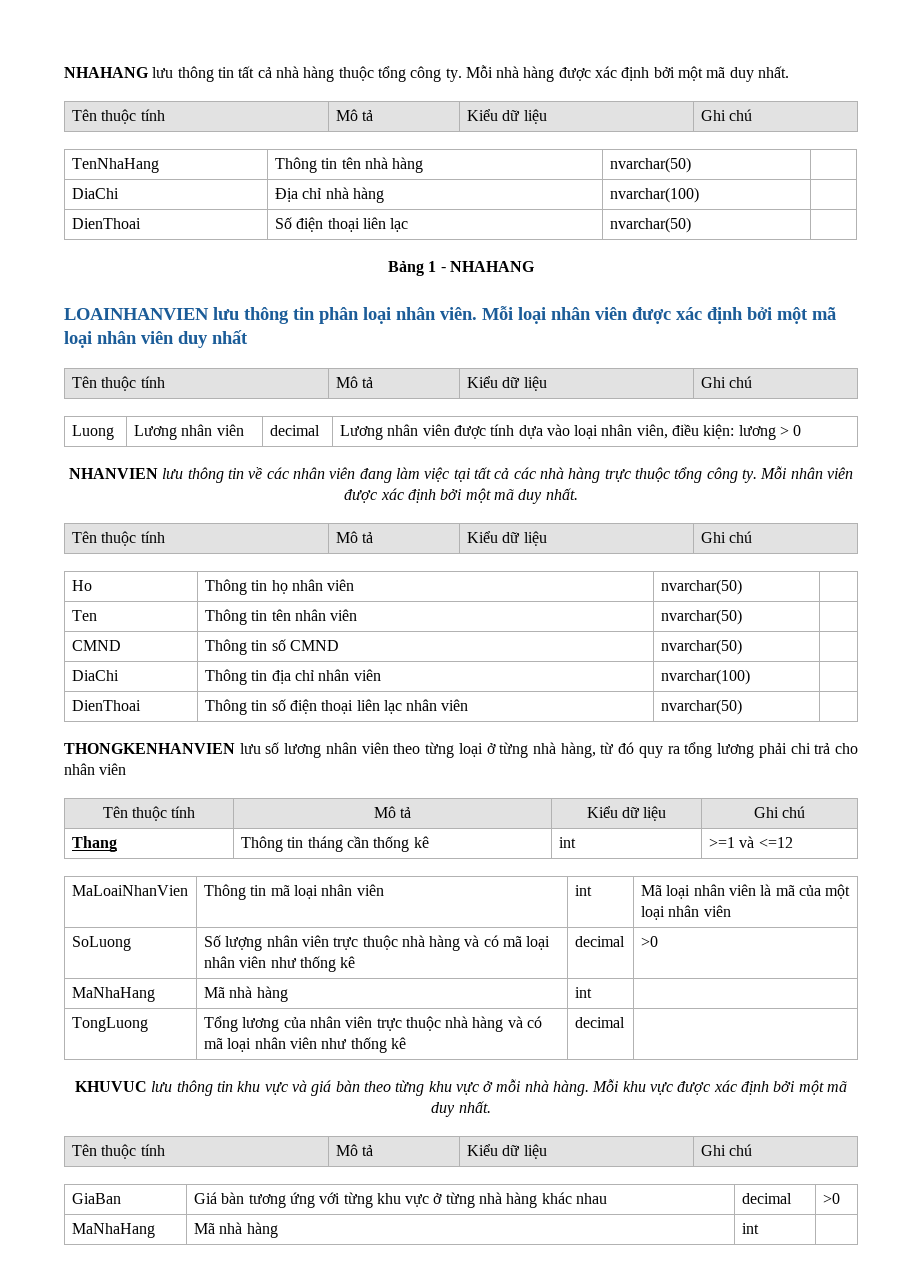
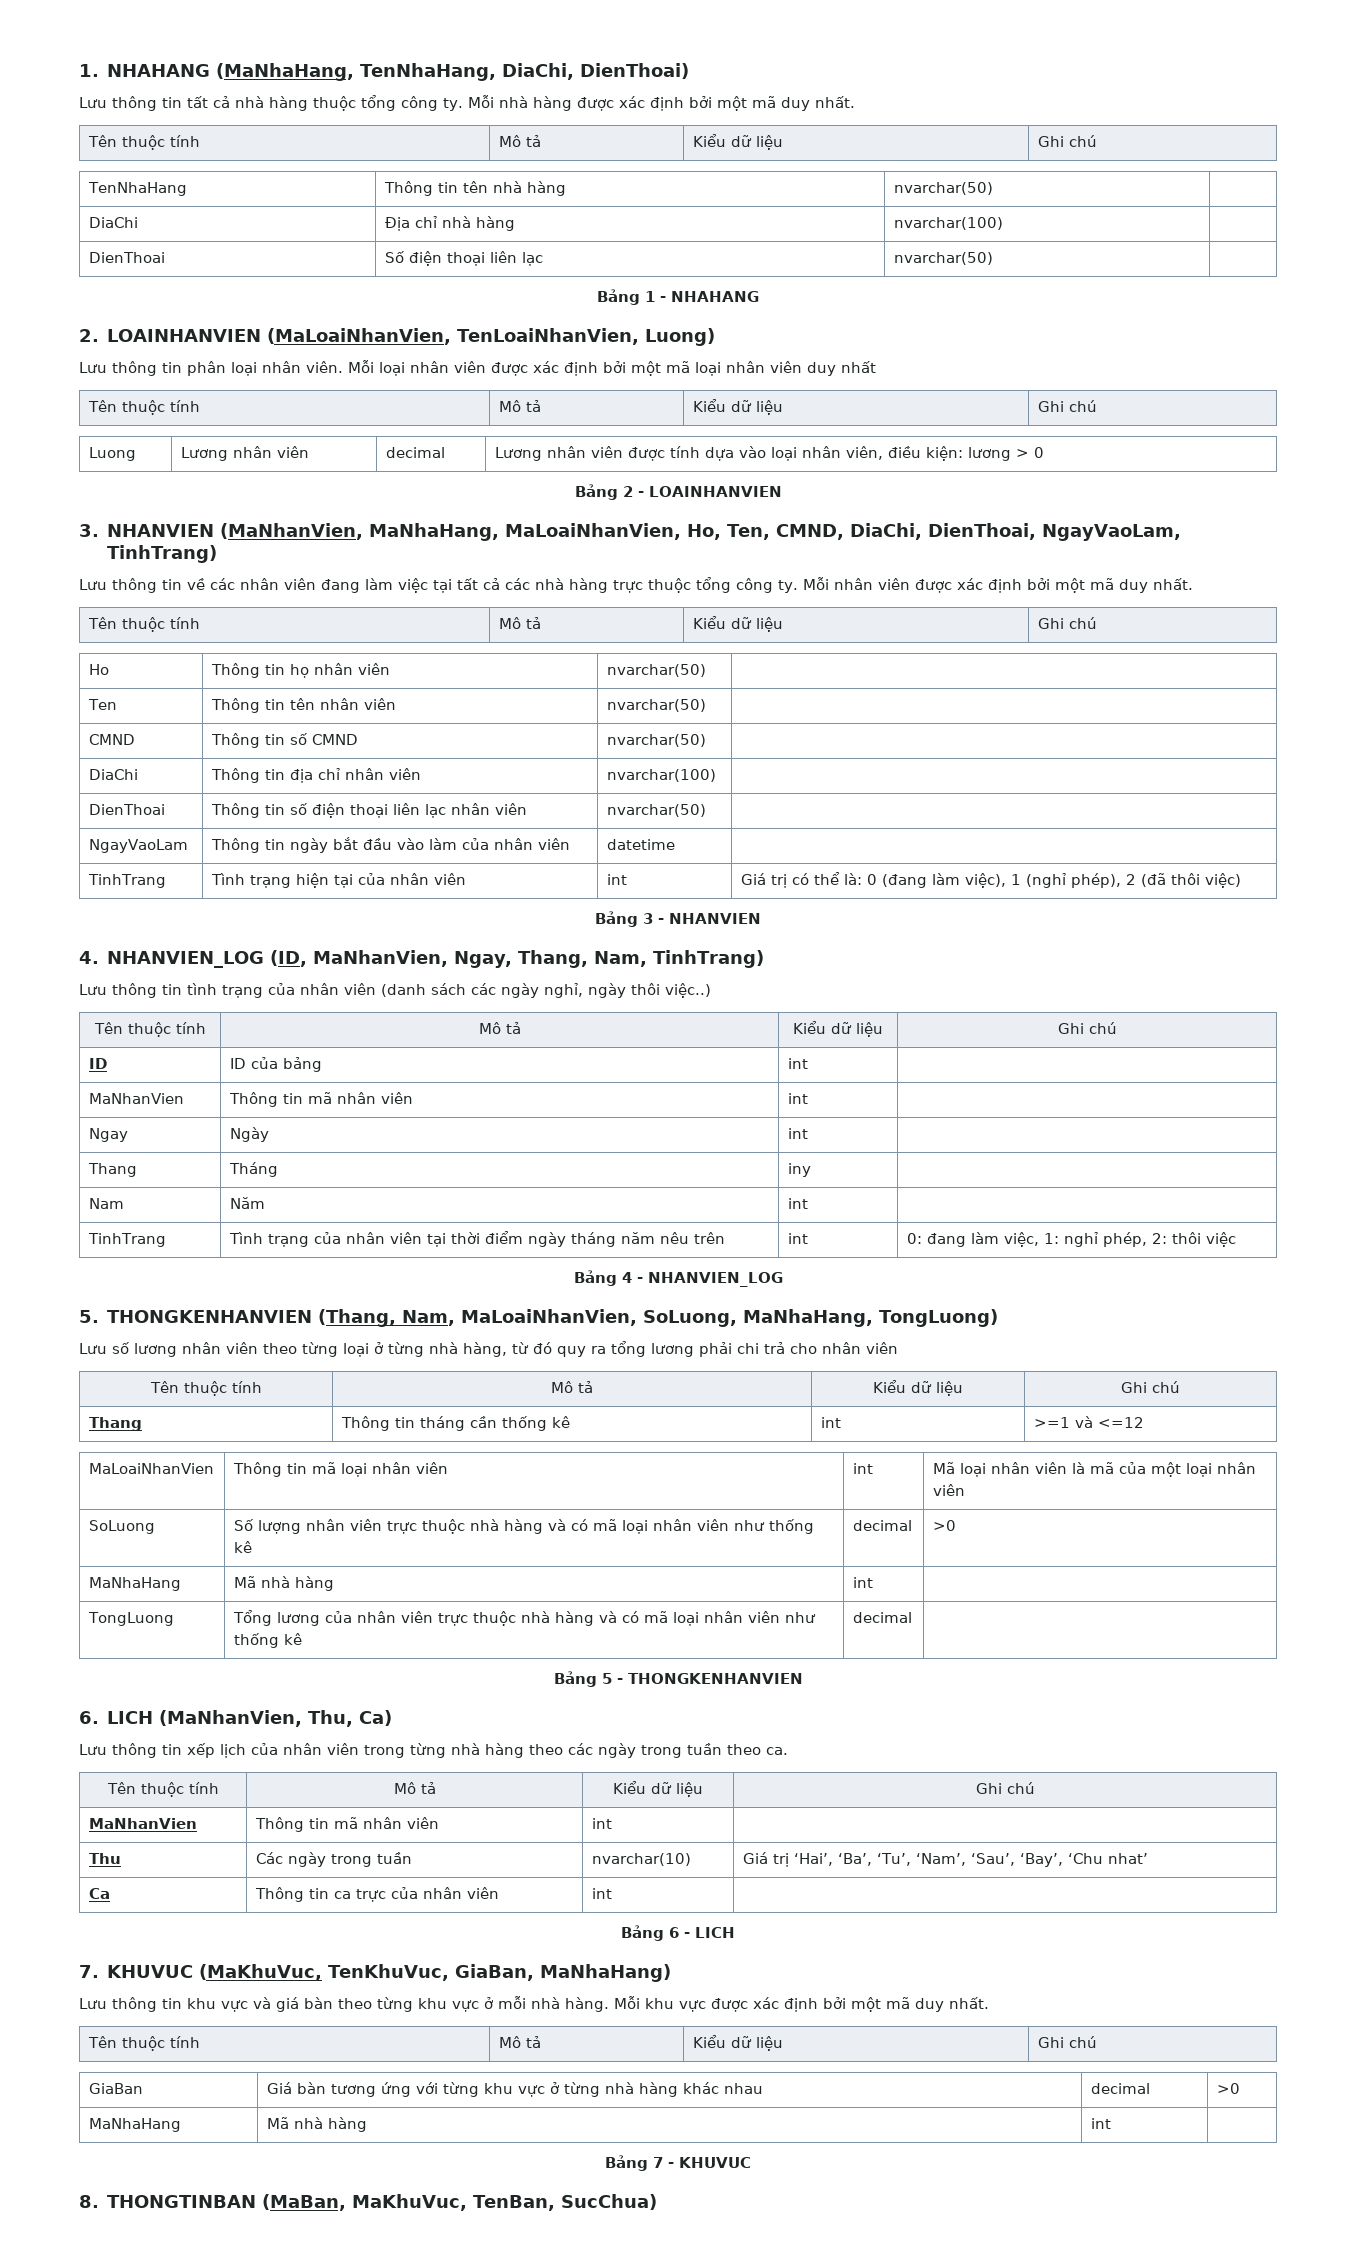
- NHAHANG lưu thông tin tất cả nhà hàng thuộc tổng công ty.
+ 1. NHAHANG (MaNhaHang, TenNhaHang, DiaChi, DienThoai)
+ Lưu thông tin tất cả nhà hàng thuộc tổng công ty.
- LOAINHANVIEN lưu thông tin phân loại nhân viên.
+ 2. LOAINHANVIEN (MaLoaiNhanVien, TenLoaiNhanVien, Luong)
+ Lưu thông tin phân loại nhân viên.
- NHANVIEN lưu thông tin về các nhân viên đang làm việc tại tất cả các nhà hàng trực thuộc tổng công ty.
+ Bảng 2 - LOAINHANVIEN
+ 3. NHANVIEN (MaNhanVien, MaNhaHang, MaLoaiNhanVien, Ho, Ten, CMND, DiaChi, DienThoai, NgayVaoLam, TinhTrang)
+ Lưu thông tin về các nhân viên đang làm việc tại tất cả các nhà hàng trực thuộc tổng công ty.
- THONGKENHANVIEN lưu số lương nhân viên theo từng loại ở từng nhà hàng, từ đó quy ra tổng lương phải chi trả cho nhân viên
+ NgayVaoLam | Thông tin ngày bắt đầu vào làm của nhân viên | datetime |
+ TinhTrang | Tình trạng hiện tại của nhân viên | int | Giá trị có thể là: 0 (đang làm việc), 1 (nghỉ phép), 2 (đã thôi việc)
+ Bảng 3 - NHANVIEN
+ 4. NHANVIEN_LOG (ID, MaNhanVien, Ngay, Thang, Nam, TinhTrang)
+ Lưu thông tin tình trạng của nhân viên (danh sách các ngày nghỉ, ngày thôi việc..)
+ Tên thuộc tính | Mô tả | Kiểu dữ liệu | Ghi chú
+ ID | ID của bảng | int |
+ MaNhanVien | Thông tin mã nhân viên | int |
+ Ngay | Ngày | int |
+ Thang | Tháng | iny |
+ Nam | Năm | int |
+ TinhTrang | Tình trạng của nhân viên tại thời điểm ngày tháng năm nêu trên | int | 0: đang làm việc, 1: nghỉ phép, 2: thôi việc
+ Bảng 4 - NHANVIEN_LOG
+ 5. THONGKENHANVIEN (Thang, Nam, MaLoaiNhanVien, SoLuong, MaNhaHang, TongLuong)
+ Lưu số lương nhân viên theo từng loại ở từng nhà hàng, từ đó quy ra tổng lương phải chi trả cho nhân viên
- KHUVUC lưu thông tin khu vực và giá bàn theo từng khu vực ở mỗi nhà hàng.
+ Bảng 5 - THONGKENHANVIEN
+ 6. LICH (MaNhanVien, Thu, Ca)
+ Lưu thông tin xếp lịch của nhân viên trong từng nhà hàng theo các ngày trong tuần theo ca.
+ Tên thuộc tính | Mô tả | Kiểu dữ liệu | Ghi chú
+ MaNhanVien | Thông tin mã nhân viên | int |
+ Thu | Các ngày trong tuần | nvarchar(10) | Giá trị ‘Hai’, ‘Ba’, ‘Tu’, ‘Nam’, ‘Sau’, ‘Bay’, ‘Chu nhat’
+ Ca | Thông tin ca trực của nhân viên | int |
+ Bảng 6 - LICH
+ 7. KHUVUC (MaKhuVuc, TenKhuVuc, GiaBan, MaNhaHang)
+ Lưu thông tin khu vực và giá bàn theo từng khu vực ở mỗi nhà hàng.
+ Bảng 7 - KHUVUC
+ 8. THONGTINBAN (MaBan, MaKhuVuc, TenBan, SucChua)

